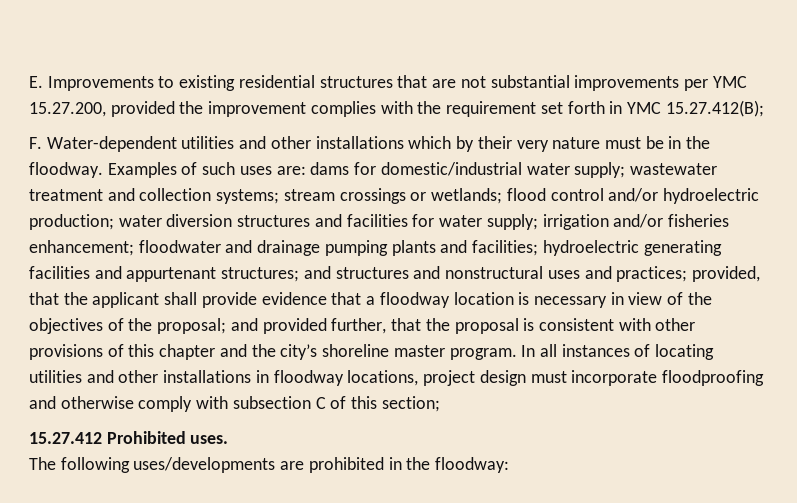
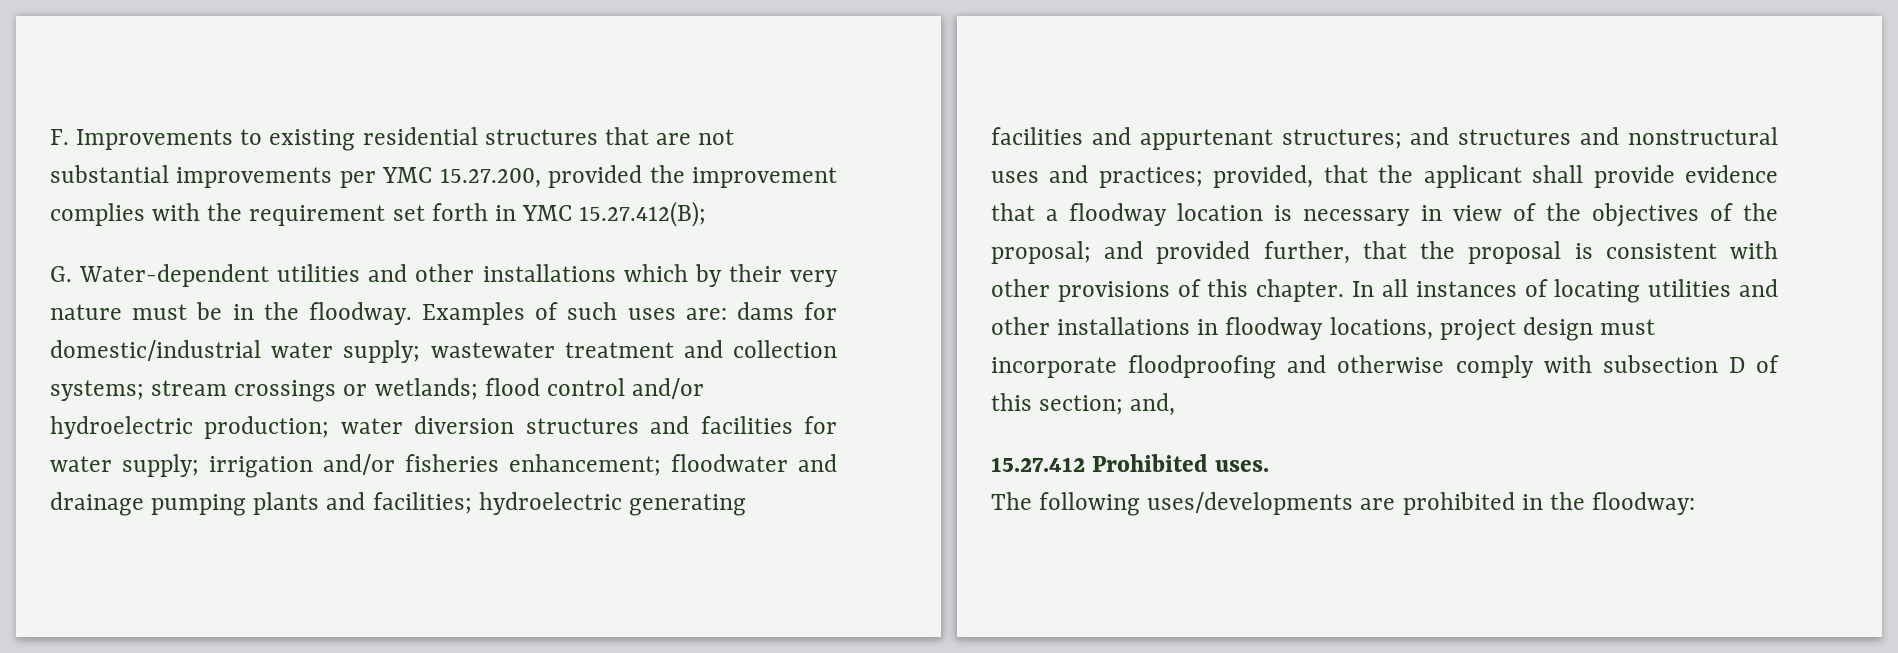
- E. Improvements to existing residential structures that are not substantial improvements per YMC 15.27.200, provided the improvement complies with the requirement set forth in YMC 15.27.412(B);
+ F. Improvements to existing residential structures that are not substantial improvements per YMC 15.27.200, provided the improvement complies with the requirement set forth in YMC 15.27.412(B);
- F. Water-dependent utilities and other installations which by their very nature must be in the floodway.
+ G. Water-dependent utilities and other installations which by their very nature must be in the floodway.
- and provided further, that the proposal is consistent with other provisions of this chapter and the city’s shoreline master program.
+ and provided further, that the proposal is consistent with other provisions of this chapter.
- In all instances of locating utilities and other installations in floodway locations, project design must incorporate floodproofing and otherwise comply with subsection C of this section;
+ In all instances of locating utilities and other installations in floodway locations, project design must incorporate floodproofing and otherwise comply with subsection D of this section; and,

